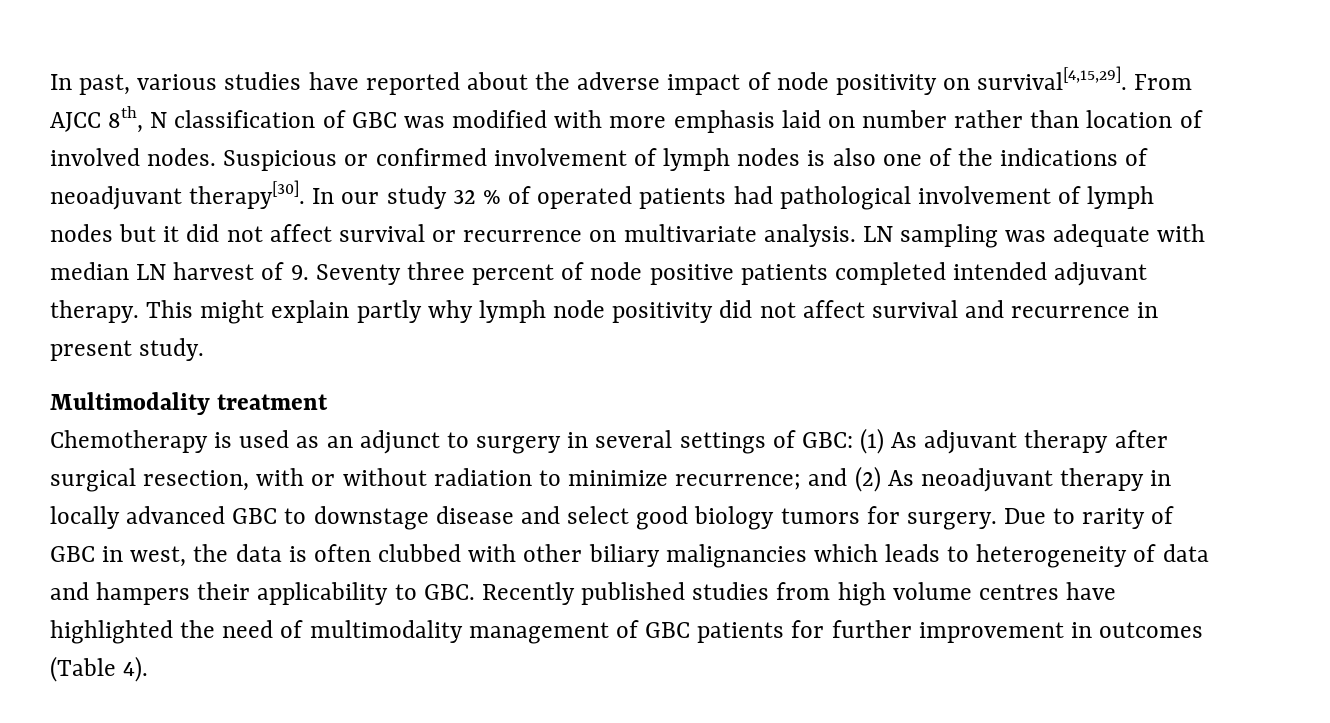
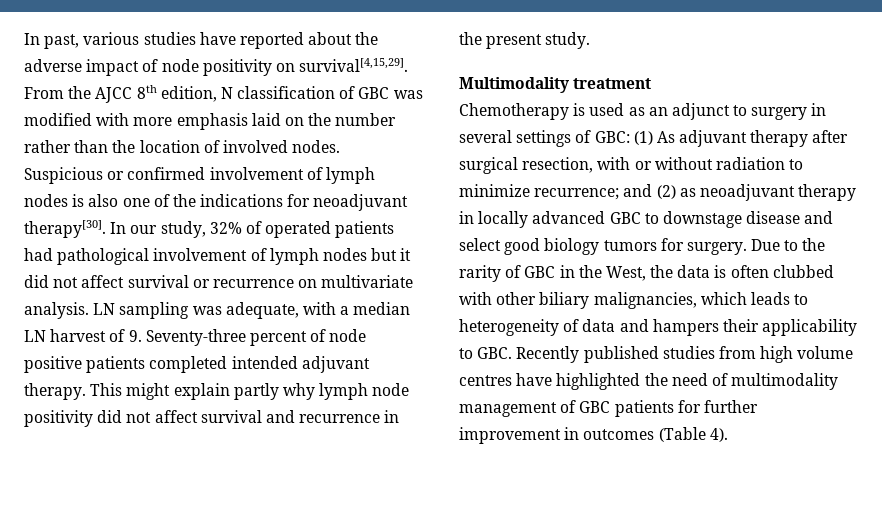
- From AJCC 8th, N classification of GBC was modified with more emphasis laid on number rather than location of involved nodes.
+ From the AJCC 8th edition, N classification of GBC was modified with more emphasis laid on the number rather than the location of involved nodes.
- Suspicious or confirmed involvement of lymph nodes is also one of the indications of neoadjuvant therapy[30].
+ Suspicious or confirmed involvement of lymph nodes is also one of the indications for neoadjuvant therapy[30].
- In our study 32 % of operated patients had pathological involvement of lymph nodes but it did not affect survival or recurrence on multivariate analysis.
+ In our study, 32% of operated patients had pathological involvement of lymph nodes but it did not affect survival or recurrence on multivariate analysis.
- LN sampling was adequate with median LN harvest of 9. Seventy three percent of node positive patients completed intended adjuvant therapy.
+ LN sampling was adequate, with a median LN harvest of 9. Seventy-three percent of node positive patients completed intended adjuvant therapy.
- This might explain partly why lymph node positivity did not affect survival and recurrence in present study.
+ This might explain partly why lymph node positivity did not affect survival and recurrence in the present study.
- Chemotherapy is used as an adjunct to surgery in several settings of GBC: (1) As adjuvant therapy after surgical resection, with or without radiation to minimize recurrence; and (2) As neoadjuvant therapy in locally advanced GBC to downstage disease and select good biology tumors for surgery.
+ Chemotherapy is used as an adjunct to surgery in several settings of GBC: (1) As adjuvant therapy after surgical resection, with or without radiation to minimize recurrence; and (2) as neoadjuvant therapy in locally advanced GBC to downstage disease and select good biology tumors for surgery.
- Due to rarity of GBC in west, the data is often clubbed with other biliary malignancies which leads to heterogeneity of data and hampers their applicability to GBC. Recently published studies from high volume centres have highlighted the need of multimodality management of GBC patients for further improvement in outcomes (Table 4).
+ Due to the rarity of GBC in the West, the data is often clubbed with other biliary malignancies, which leads to heterogeneity of data and hampers their applicability to GBC. Recently published studies from high volume centres have highlighted the need of multimodality management of GBC patients for further improvement in outcomes (Table 4).

